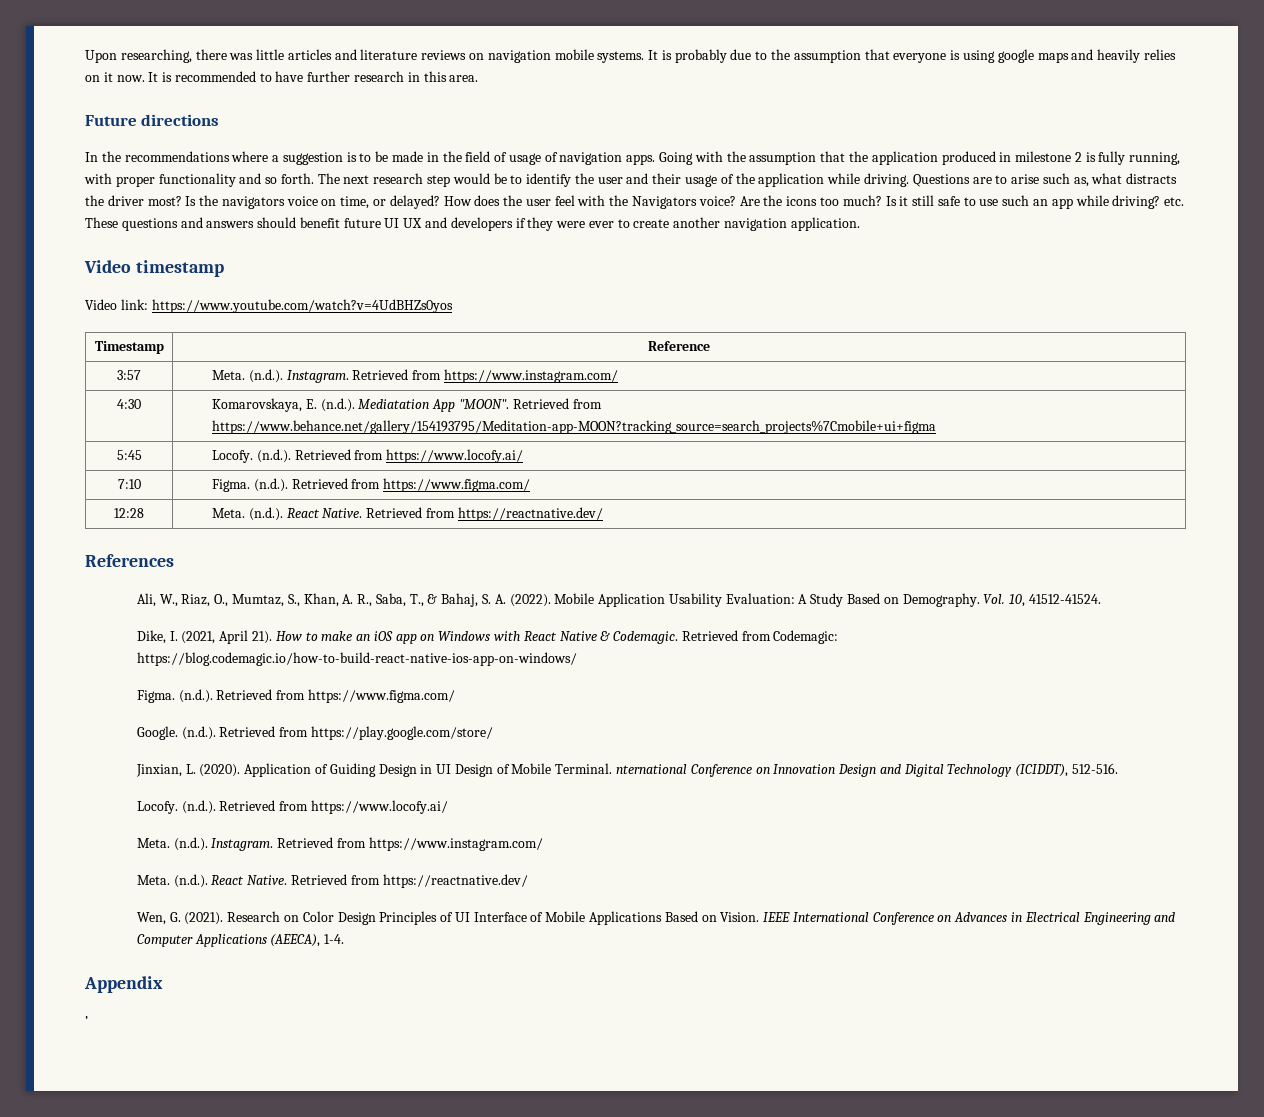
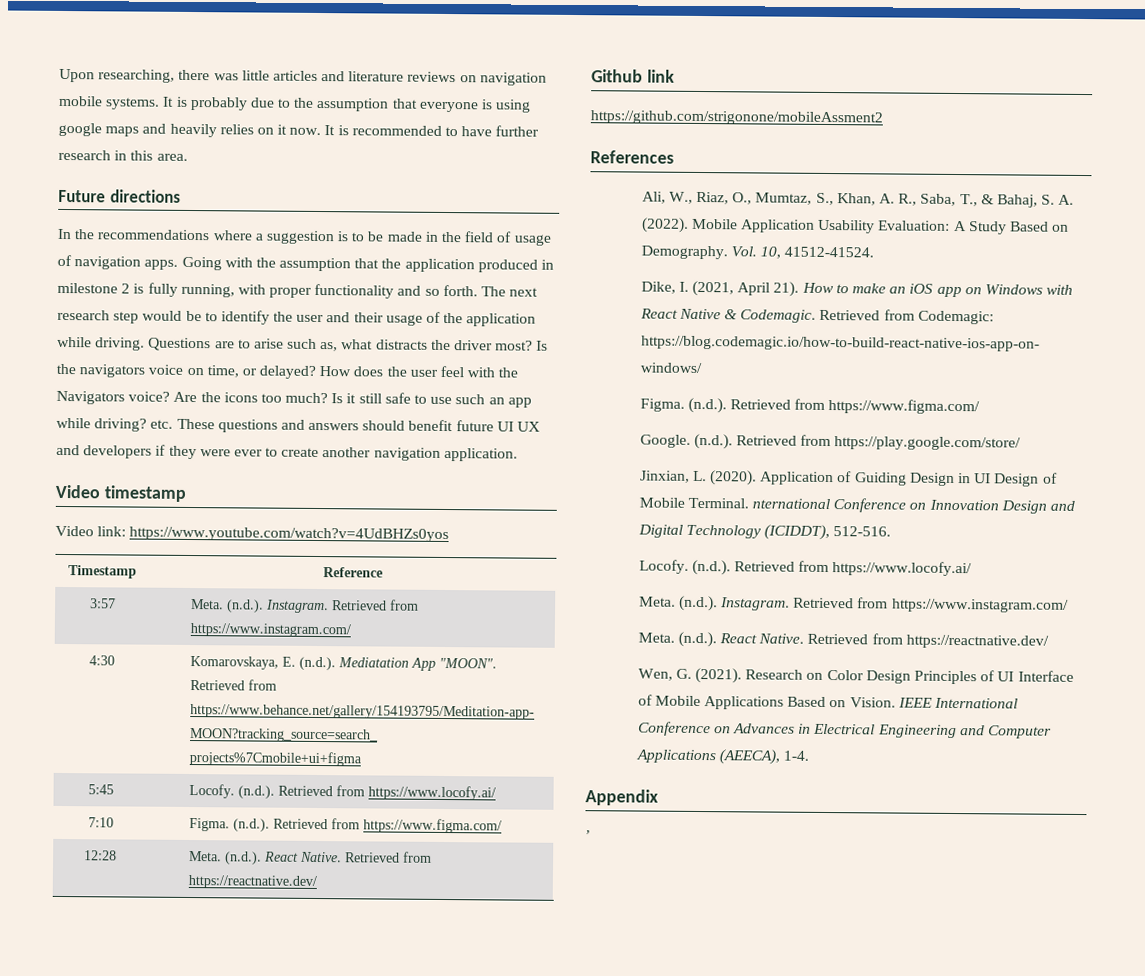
+ Github link
+ https://github.com/strigonone/mobileAssment2

